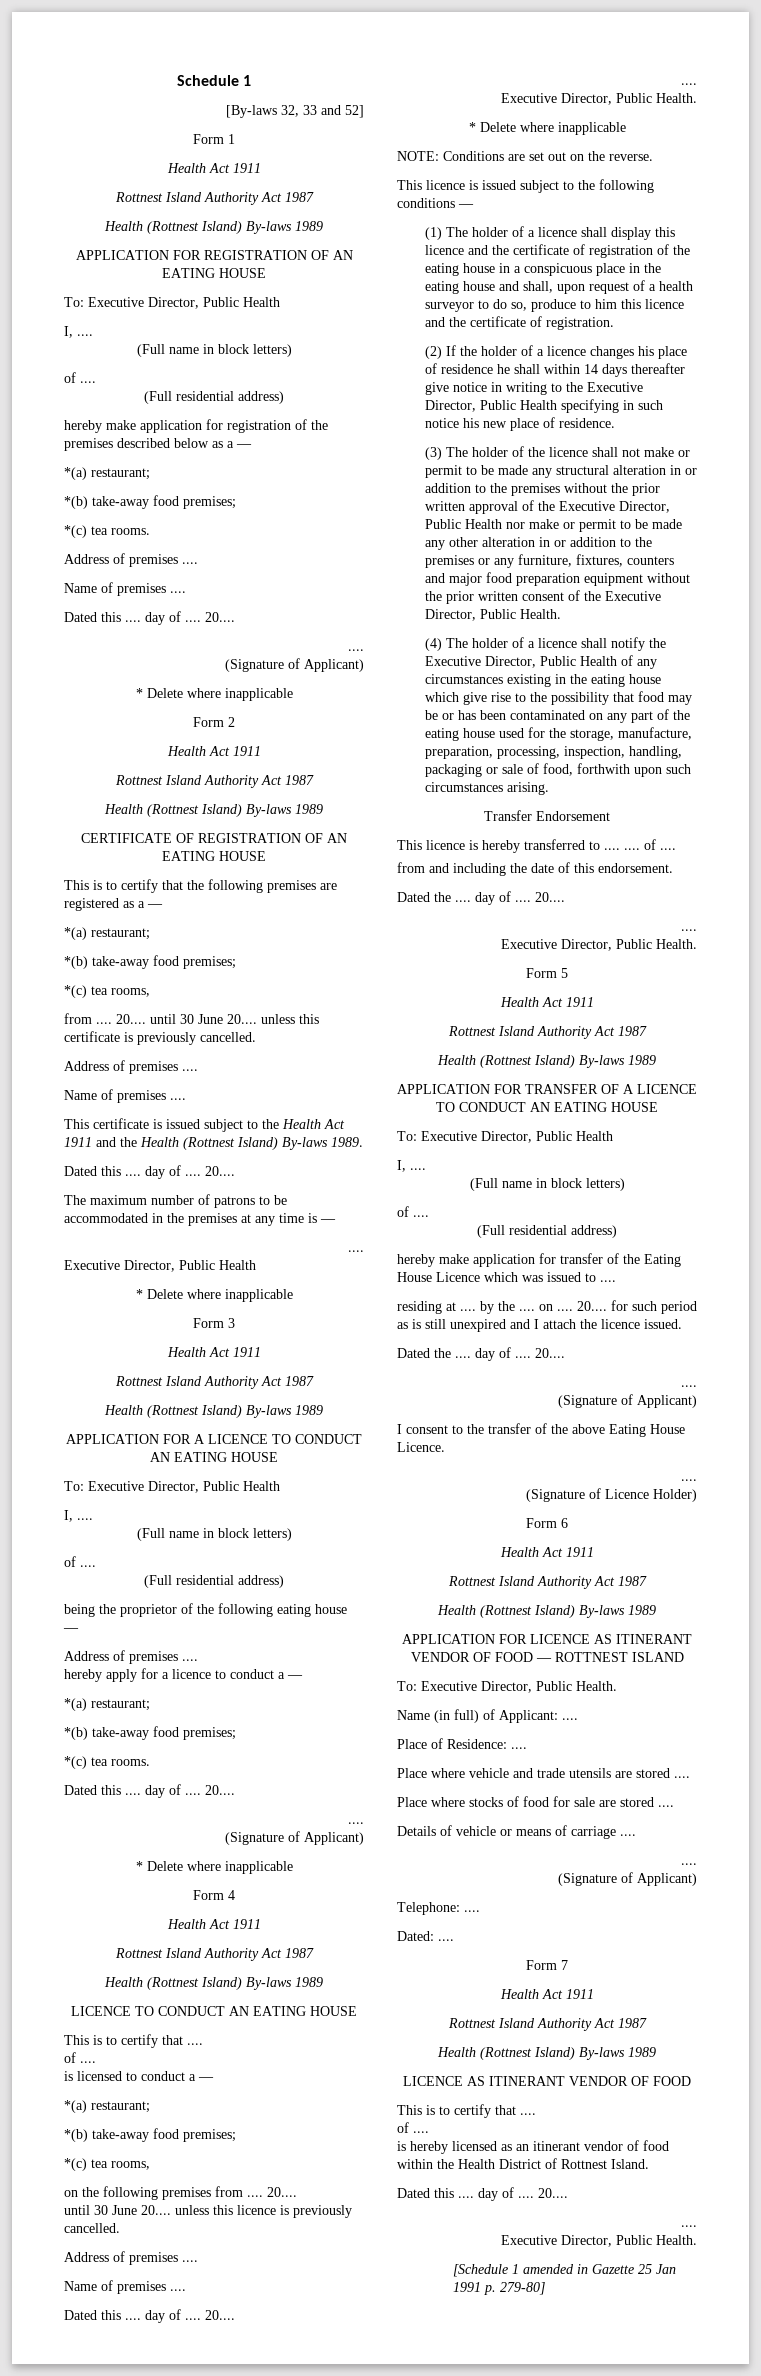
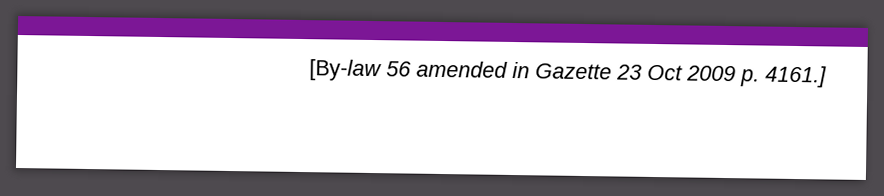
- Schedule 1
- [By-laws 32, 33 and 52]
- Form 1
- Health Act 1911
- Rottnest Island Authority Act 1987
- Health (Rottnest Island) By-laws 1989
- APPLICATION FOR REGISTRATION OF AN EATING HOUSE
- To: Executive Director, Public Health
- I, ....
- (Full name in block letters)
- of ....
- (Full residential address)
- hereby make application for registration of the premises described below as a —
- *(a) restaurant;
- *(b) take-away food premises;
- *(c) tea rooms.
- Address of premises ....
- Name of premises ....
- Dated this .... day of .... 20....
- ....
- (Signature of Applicant)
- * Delete where inapplicable
- Form 2
- Health Act 1911
- Rottnest Island Authority Act 1987
- Health (Rottnest Island) By-laws 1989
- CERTIFICATE OF REGISTRATION OF AN EATING HOUSE
- This is to certify that the following premises are registered as a —
- *(a) restaurant;
- *(b) take-away food premises;
- *(c) tea rooms,
- from .... 20.... until 30 June 20.... unless this certificate is previously cancelled.
- Address of premises ....
- Name of premises ....
- This certificate is issued subject to the Health Act 1911 and the Health (Rottnest Island) By-laws 1989.
- Dated this .... day of .... 20....
- The maximum number of patrons to be accommodated in the premises at any time is —
- ....
- Executive Director, Public Health
- * Delete where inapplicable
- Form 3
- Health Act 1911
- Rottnest Island Authority Act 1987
- Health (Rottnest Island) By-laws 1989
- APPLICATION FOR A LICENCE TO CONDUCT AN EATING HOUSE
- To: Executive Director, Public Health
- I, ....
- (Full name in block letters)
- of ....
- (Full residential address)
- being the proprietor of the following eating house —
- Address of premises ....
- hereby apply for a licence to conduct a —
- *(a) restaurant;
- *(b) take-away food premises;
- *(c) tea rooms.
- Dated this .... day of .... 20....
- ....
- (Signature of Applicant)
- * Delete where inapplicable
- Form 4
- Health Act 1911
- Rottnest Island Authority Act 1987
- Health (Rottnest Island) By-laws 1989
- LICENCE TO CONDUCT AN EATING HOUSE
- This is to certify that ....
- of ....
- is licensed to conduct a —
- *(a) restaurant;
- *(b) take-away food premises;
- *(c) tea rooms,
- on the following premises from .... 20....
- until 30 June 20.... unless this licence is previously cancelled.
- Address of premises ....
- Name of premises ....
- Dated this .... day of .... 20....
- ....
- Executive Director, Public Health.
- * Delete where inapplicable
- NOTE: Conditions are set out on the reverse.
- This licence is issued subject to the following conditions —
- (1) The holder of a licence shall display this licence and the certificate of registration of the eating house in a conspicuous place in the eating house and shall, upon request of a health surveyor to do so, produce to him this licence and the certificate of registration.
- (2) If the holder of a licence changes his place of residence he shall within 14 days thereafter give notice in writing to the Executive Director, Public Health specifying in such notice his new place of residence.
- (3) The holder of the licence shall not make or permit to be made any structural alteration in or addition to the premises without the prior written approval of the Executive Director, Public Health nor make or permit to be made any other alteration in or addition to the premises or any furniture, fixtures, counters and major food preparation equipment without the prior written consent of the Executive Director, Public Health.
- (4) The holder of a licence shall notify the Executive Director, Public Health of any circumstances existing in the eating house which give rise to the possibility that food may be or has been contaminated on any part of the eating house used for the storage, manufacture, preparation, processing, inspection, handling, packaging or sale of food, forthwith upon such circumstances arising.
- Transfer Endorsement
- This licence is hereby transferred to .... .... of ....
- from and including the date of this endorsement.
- Dated the .... day of .... 20....
- ....
- Executive Director, Public Health.
- Form 5
- Health Act 1911
- Rottnest Island Authority Act 1987
- Health (Rottnest Island) By-laws 1989
- APPLICATION FOR TRANSFER OF A LICENCE TO CONDUCT AN EATING HOUSE
- To: Executive Director, Public Health
- I, ....
- (Full name in block letters)
- of ....
- (Full residential address)
- hereby make application for transfer of the Eating House Licence which was issued to ....
- residing at .... by the .... on .... 20.... for such period as is still unexpired and I attach the licence issued.
- Dated the .... day of .... 20....
- ....
- (Signature of Applicant)
- I consent to the transfer of the above Eating House Licence.
- ....
- (Signature of Licence Holder)
- Form 6
- Health Act 1911
- Rottnest Island Authority Act 1987
- Health (Rottnest Island) By-laws 1989
- APPLICATION FOR LICENCE AS ITINERANT VENDOR OF FOOD — ROTTNEST ISLAND
- To: Executive Director, Public Health.
- Name (in full) of Applicant: ....
- Place of Residence: ....
- Place where vehicle and trade utensils are stored ....
- Place where stocks of food for sale are stored ....
- Details of vehicle or means of carriage ....
- ....
- (Signature of Applicant)
- Telephone: ....
- Dated: ....
- Form 7
- Health Act 1911
- Rottnest Island Authority Act 1987
- Health (Rottnest Island) By-laws 1989
- LICENCE AS ITINERANT VENDOR OF FOOD
- This is to certify that ....
- of ....
- is hereby licensed as an itinerant vendor of food within the Health District of Rottnest Island.
- Dated this .... day of .... 20....
- ....
- Executive Director, Public Health.
- [Schedule 1 amended in Gazette 25 Jan 1991 p. 279-80]
+ [By-law 56 amended in Gazette 23 Oct 2009 p. 4161.]

